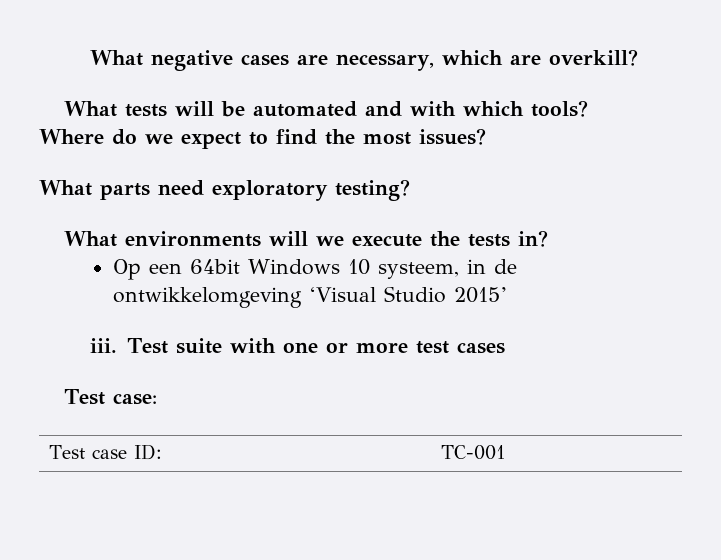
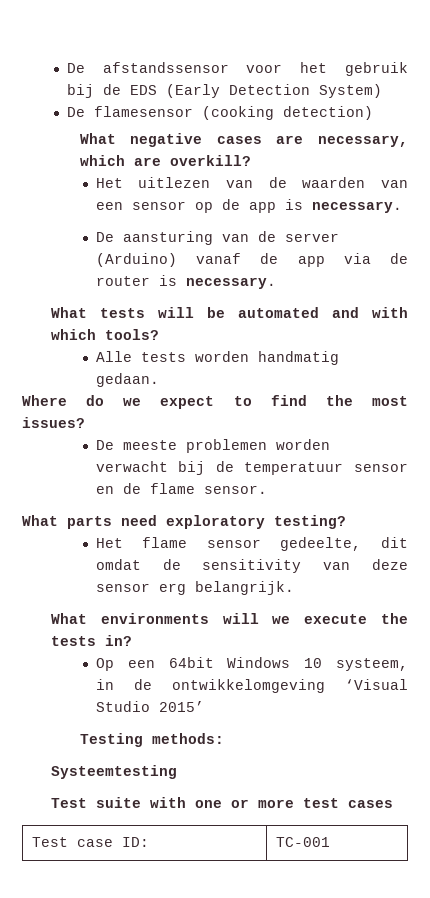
+ De afstandssensor voor het gebruik bij de EDS (Early Detection System)
+ De flamesensor (cooking detection)
+ Het uitlezen van de waarden van een sensor op de app is necessary.
+ De aansturing van de server (Arduino) vanaf de app via de router is necessary.
+ Alle tests worden handmatig gedaan.
+ De meeste problemen worden verwacht bij de temperatuur sensor en de flame sensor.
+ Het flame sensor gedeelte, dit omdat de sensitivity van deze sensor erg belangrijk.
- iii. Test suite with one or more test cases
+ Testing methods:
+ Systeemtesting
+ Test suite with one or more test cases
- Test case:

